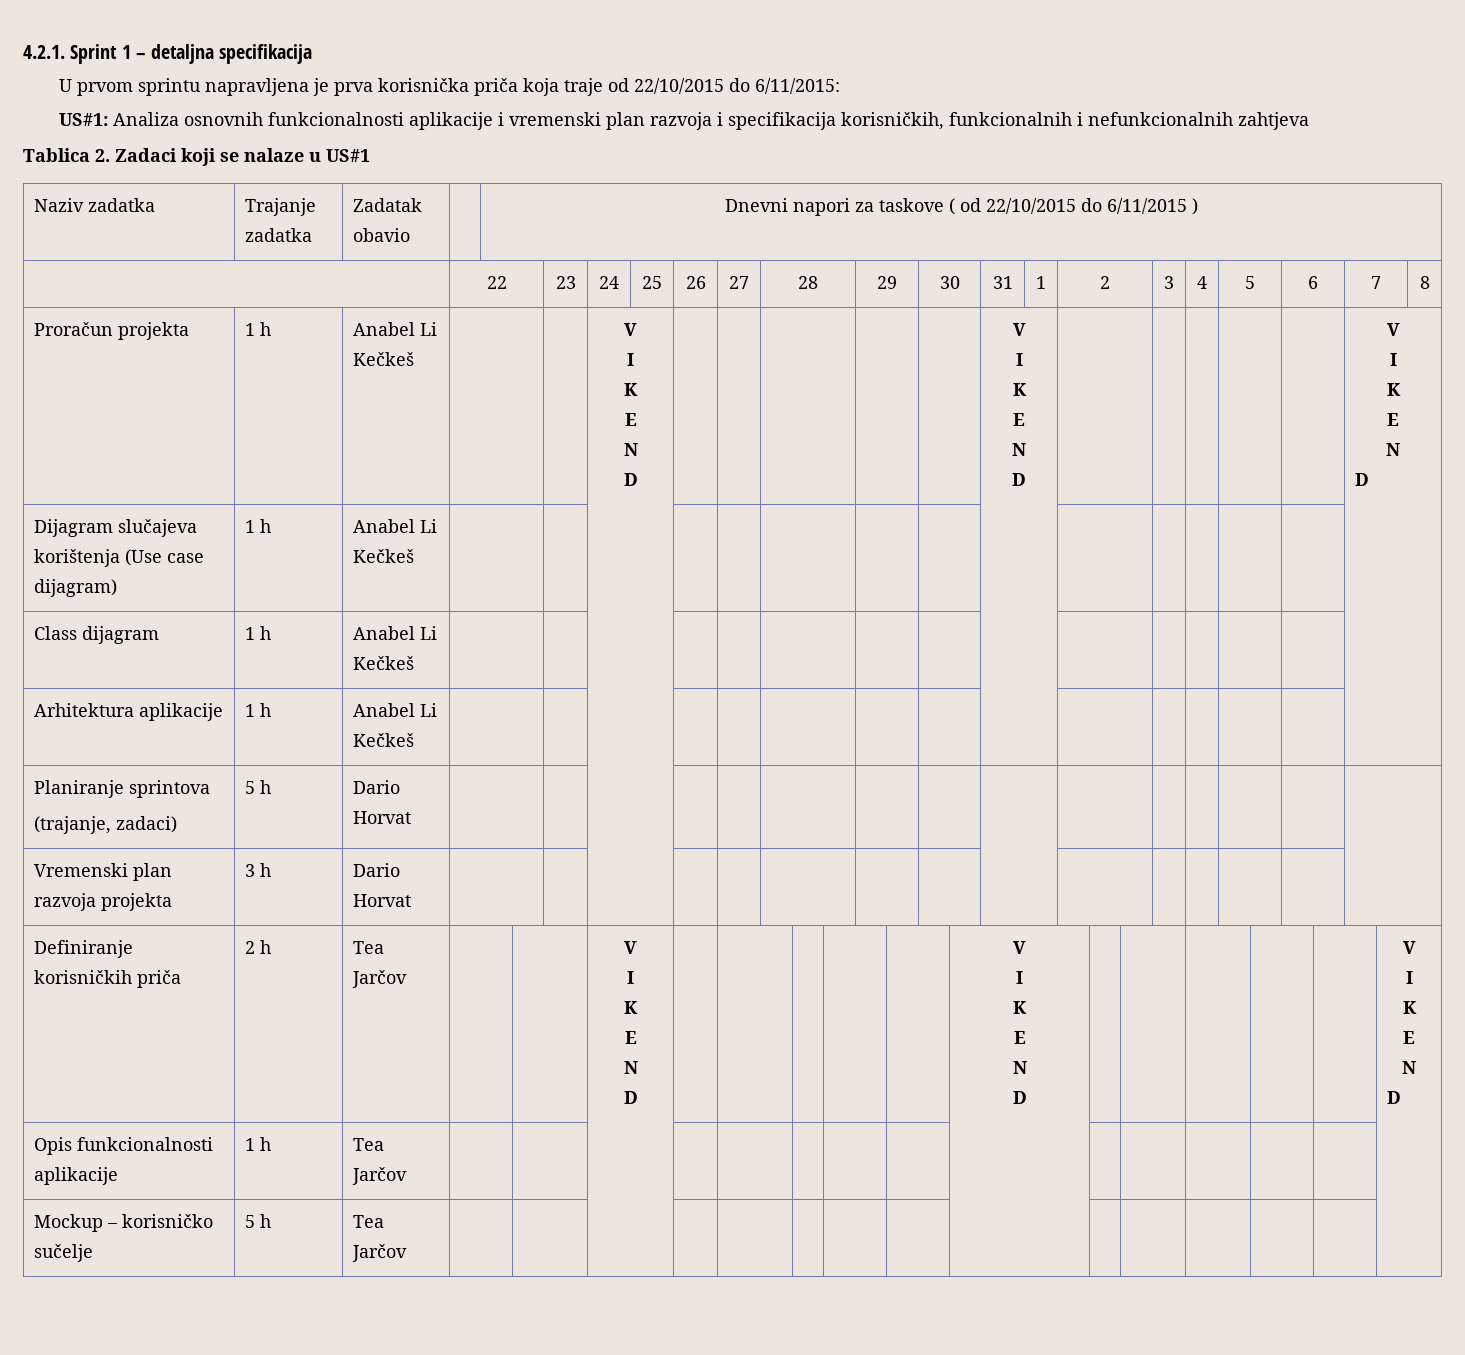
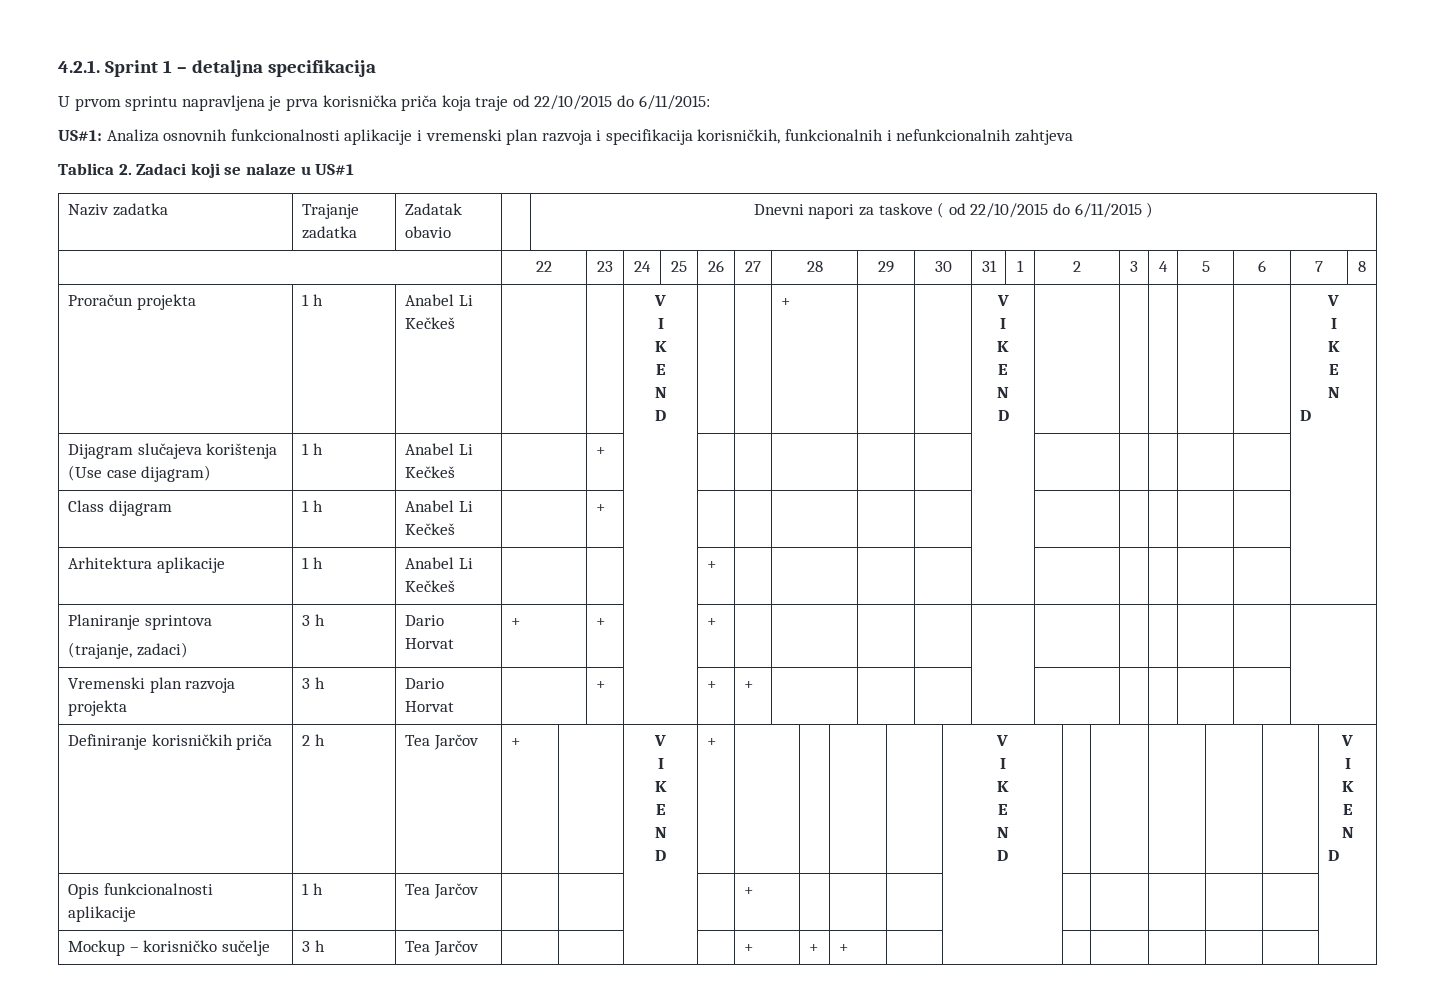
  Proračun projekta | 1 h | Anabel Li Kečkeš | | | V
  I
  K
  E
  N
- D | | | | | | V
+ D | | | + | | | V
- Dijagram slučajeva korištenja (Use case dijagram) | 1 h | Anabel Li Kečkeš | | | | | | | | | | | | | | |
+ Dijagram slučajeva korištenja (Use case dijagram) | 1 h | Anabel Li Kečkeš | | + | | | | | | | | | | | | |
- Class dijagram | 1 h | Anabel Li Kečkeš | | | | | | | | | | | | | | |
+ Class dijagram | 1 h | Anabel Li Kečkeš | | + | | | | | | | | | | | | |
- Arhitektura aplikacije | 1 h | Anabel Li Kečkeš | | | | | | | | | | | | | | |
+ Arhitektura aplikacije | 1 h | Anabel Li Kečkeš | | | | + | | | | | | | | | | |
  Planiranje sprintova
- (trajanje, zadaci) | 5 h | Dario Horvat | | | | | | | | | | | | | | |
+ (trajanje, zadaci) | 3 h | Dario Horvat | + | + | | + | | | | | | | | | | |
- Vremenski plan razvoja projekta | 3 h | Dario Horvat | | | | | | | | | | | | | | |
+ Vremenski plan razvoja projekta | 3 h | Dario Horvat | | + | | + | + | | | | | | | | | |
- Definiranje korisničkih priča | 2 h | Tea Jarčov | | | V
+ Definiranje korisničkih priča | 2 h | Tea Jarčov | + | | V
  I
  K
  E
  N
- D | | | | | | V
+ D | + | | | | | V
- Opis funkcionalnosti aplikacije | 1 h | Tea Jarčov | | | | | | | | | | | | | | |
+ Opis funkcionalnosti aplikacije | 1 h | Tea Jarčov | | | | | + | | | | | | | | | |
- Mockup – korisničko sučelje | 5 h | Tea Jarčov | | | | | | | | | | | | | | |
+ Mockup – korisničko sučelje | 3 h | Tea Jarčov | | | | | + | + | + | | | | | | | |

